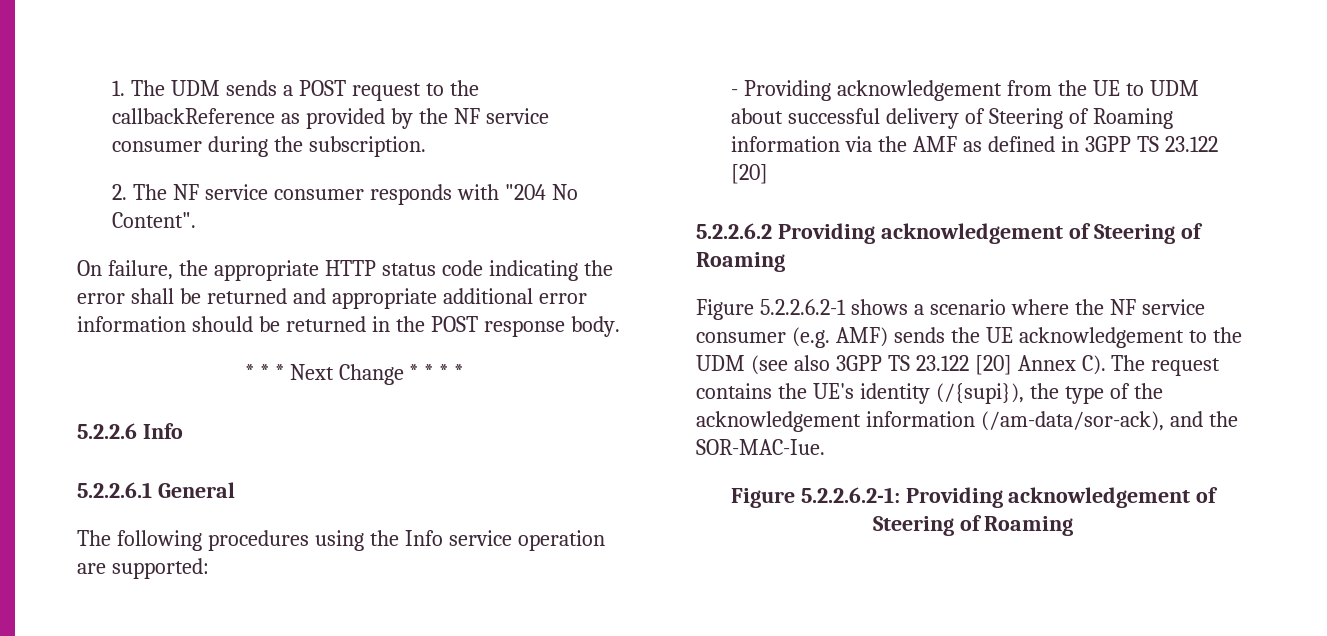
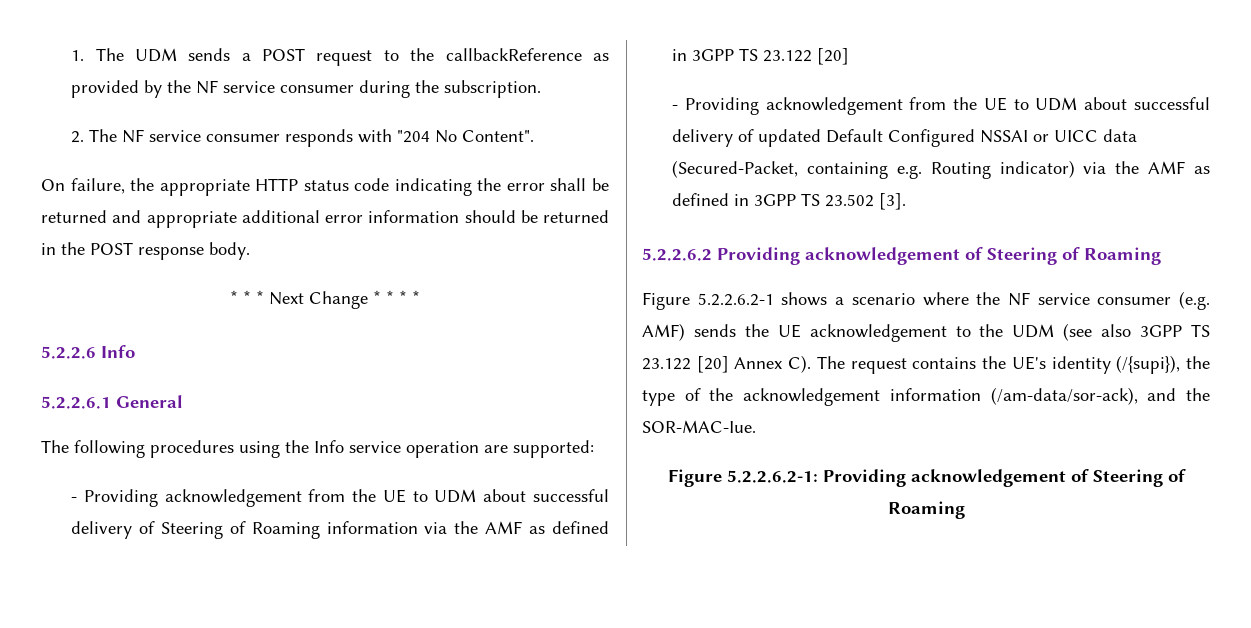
+ - Providing acknowledgement from the UE to UDM about successful delivery of updated Default Configured NSSAI or UICC data (Secured-Packet, containing e.g. Routing indicator) via the AMF as defined in 3GPP TS 23.502 [3].

